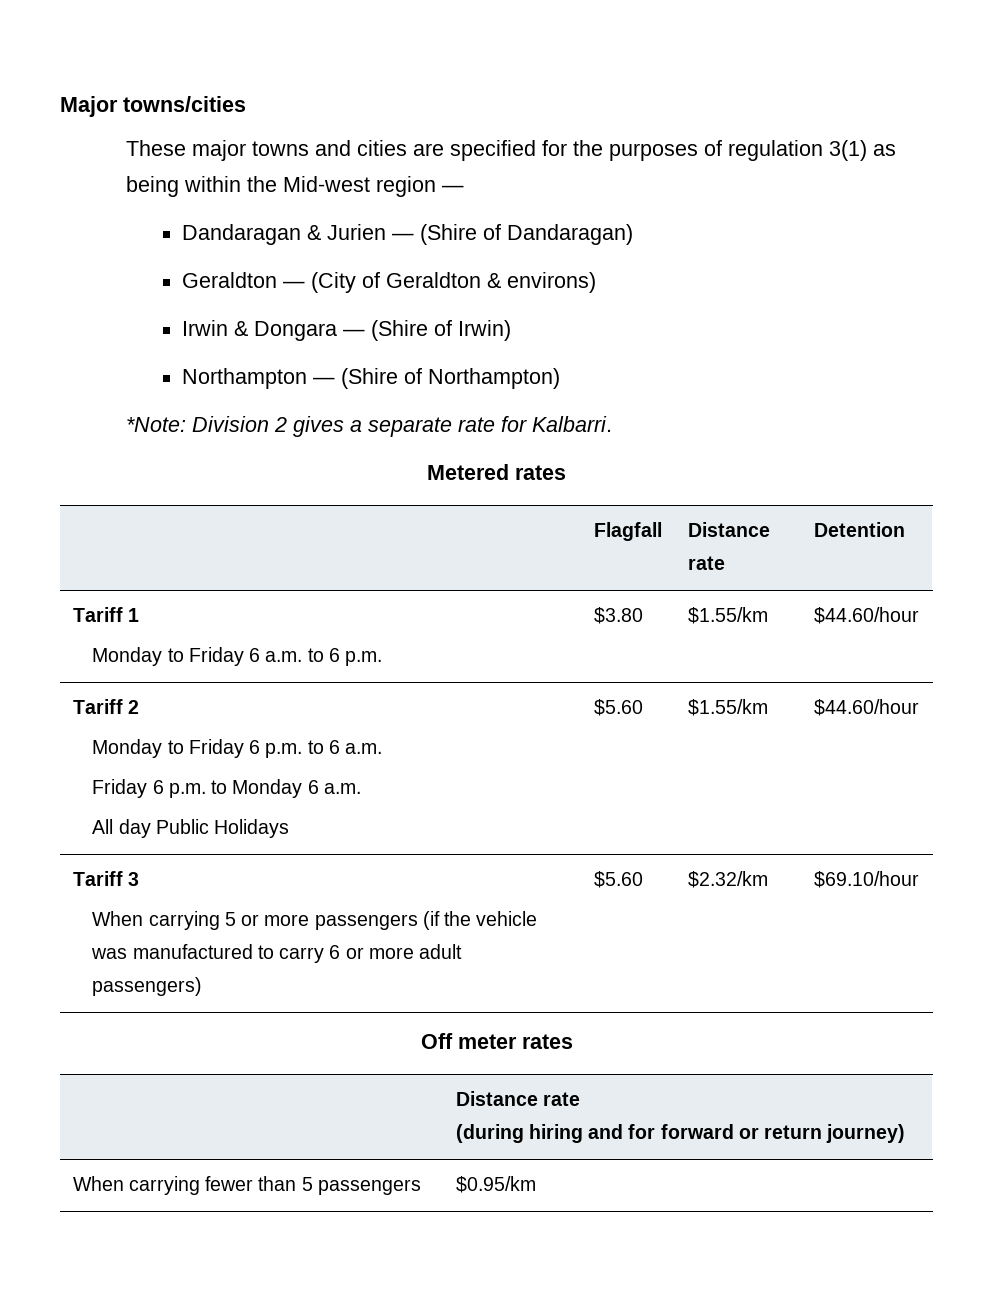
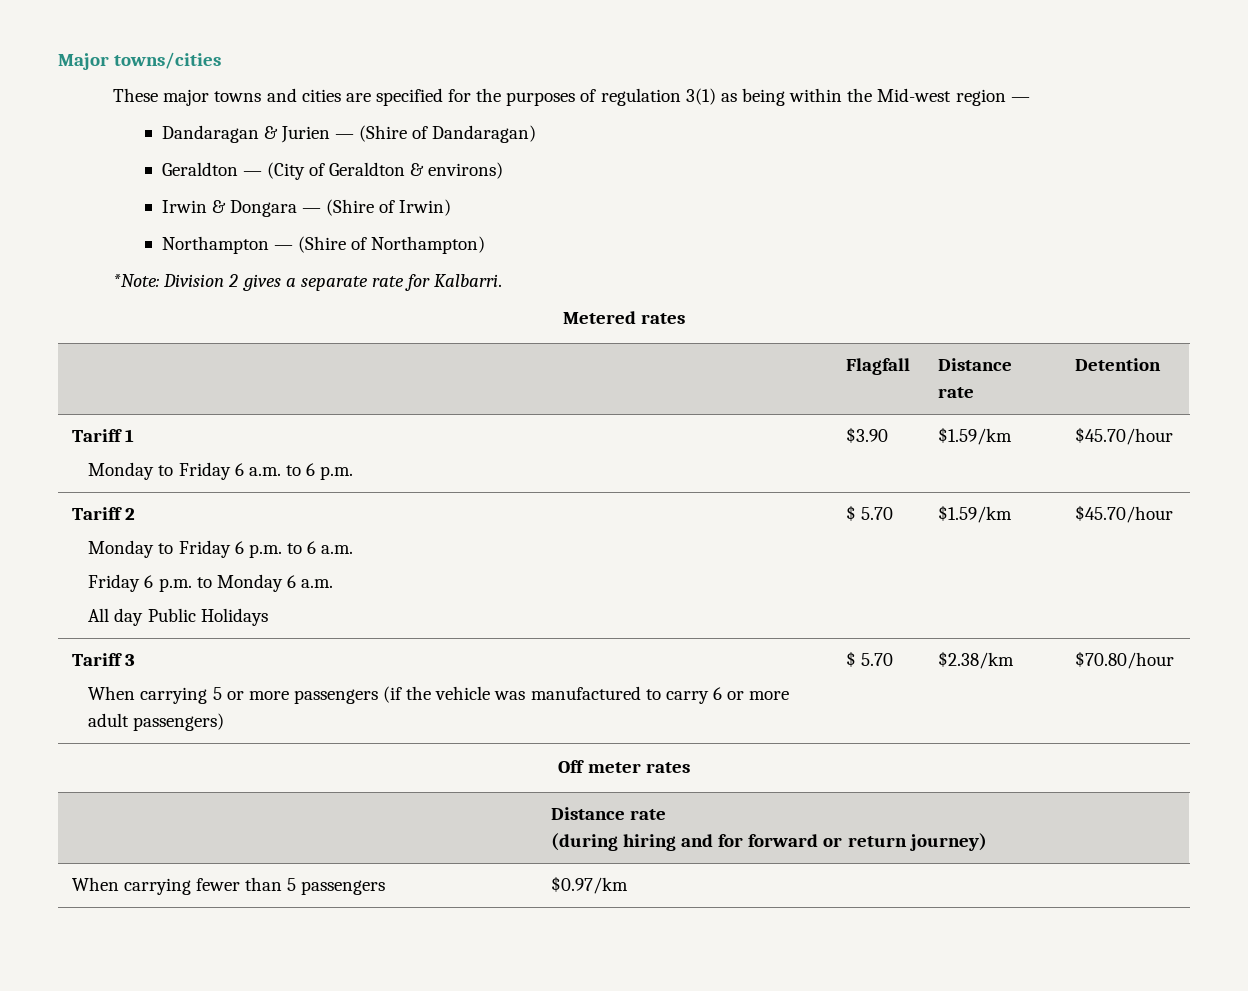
  Tariff 1
- Monday to Friday 6 a.m. to 6 p.m. | $3.80 | $1.55/km | $44.60/hour
+ Monday to Friday 6 a.m. to 6 p.m. | $3.90 | $1.59/km | $45.70/hour
  Tariff 2
  Monday to Friday 6 p.m. to 6 a.m.
  Friday 6 p.m. to Monday 6 a.m.
- All day Public Holidays | $5.60 | $1.55/km | $44.60/hour
+ All day Public Holidays | $ 5.70 | $1.59/km | $45.70/hour
  Tariff 3
- When carrying 5 or more passengers (if the vehicle was manufactured to carry 6 or more adult passengers) | $5.60 | $2.32/km | $69.10/hour
+ When carrying 5 or more passengers (if the vehicle was manufactured to carry 6 or more adult passengers) | $ 5.70 | $2.38/km | $70.80/hour
- When carrying fewer than 5 passengers | $0.95/km
+ When carrying fewer than 5 passengers | $0.97/km

